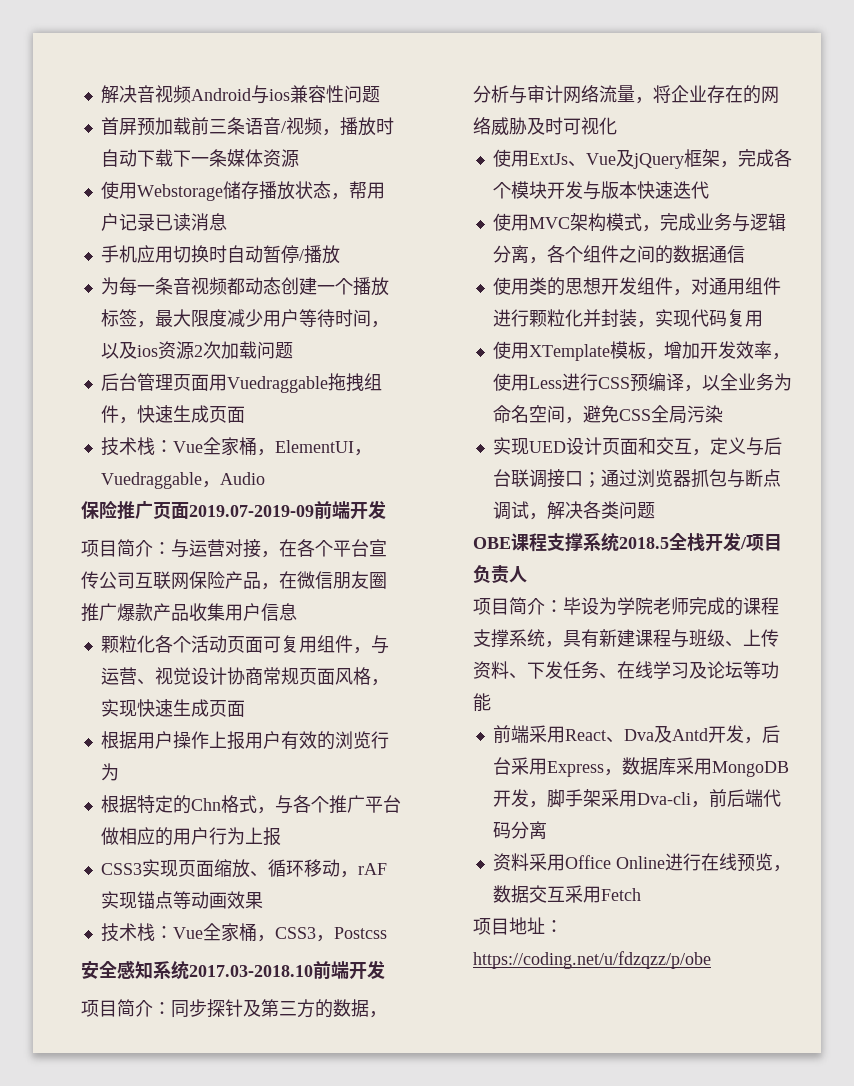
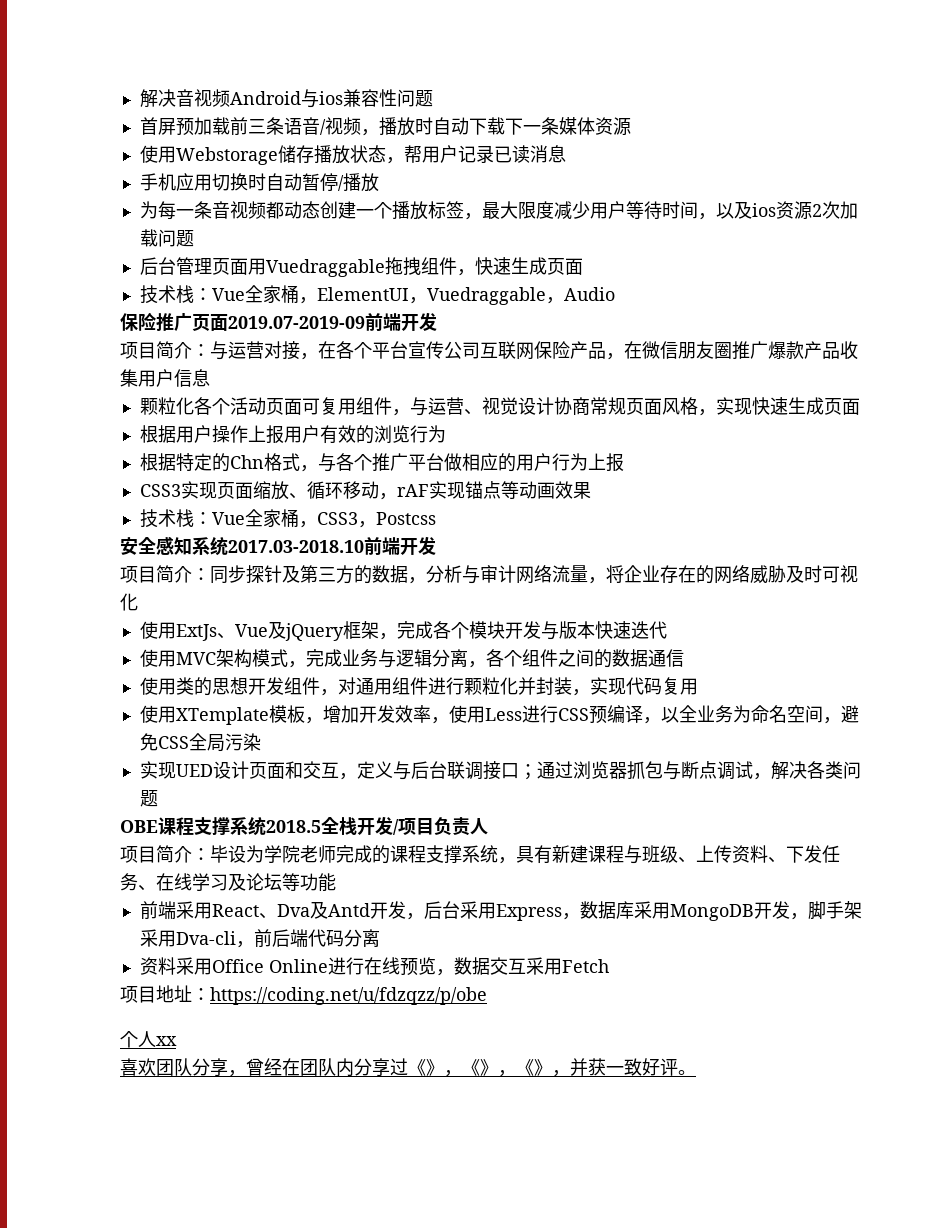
+ 个人xx
+ 喜欢团队分享，曾经在团队内分享过《》，《》，《》，并获一致好评。

